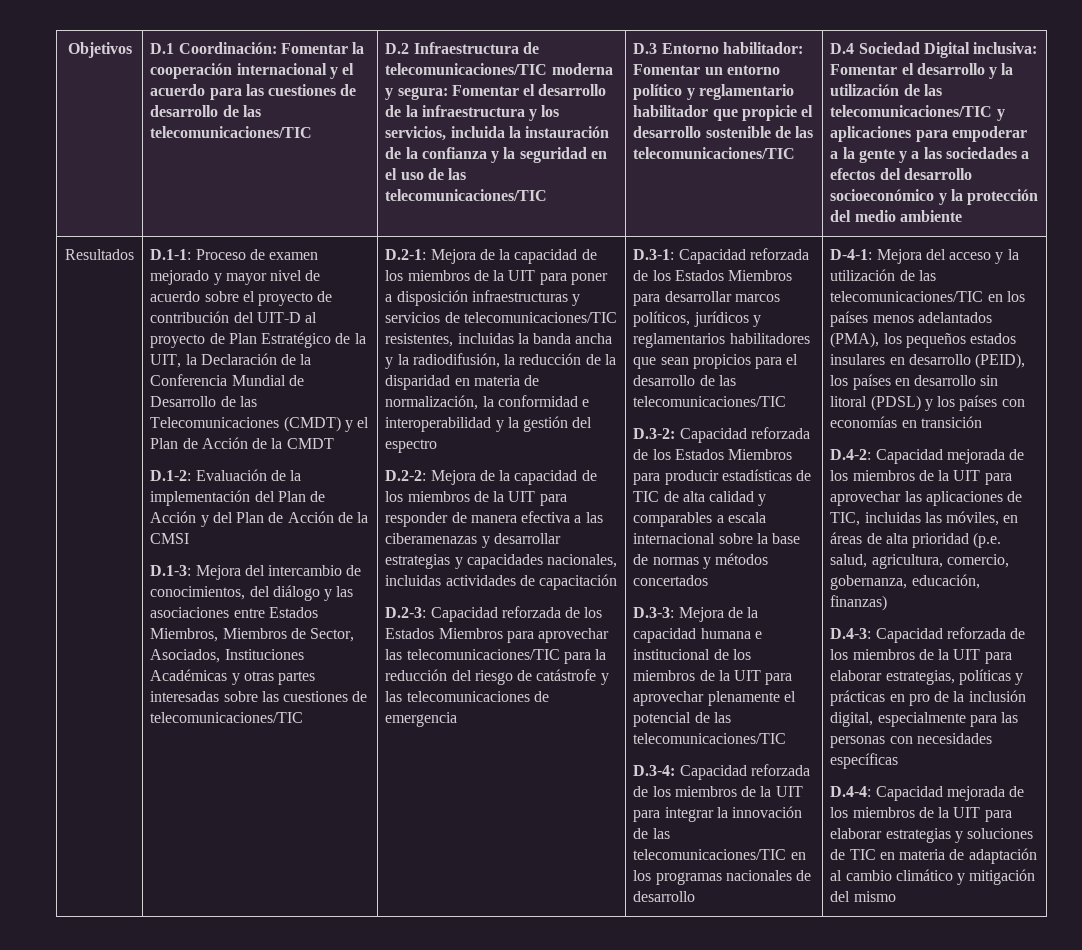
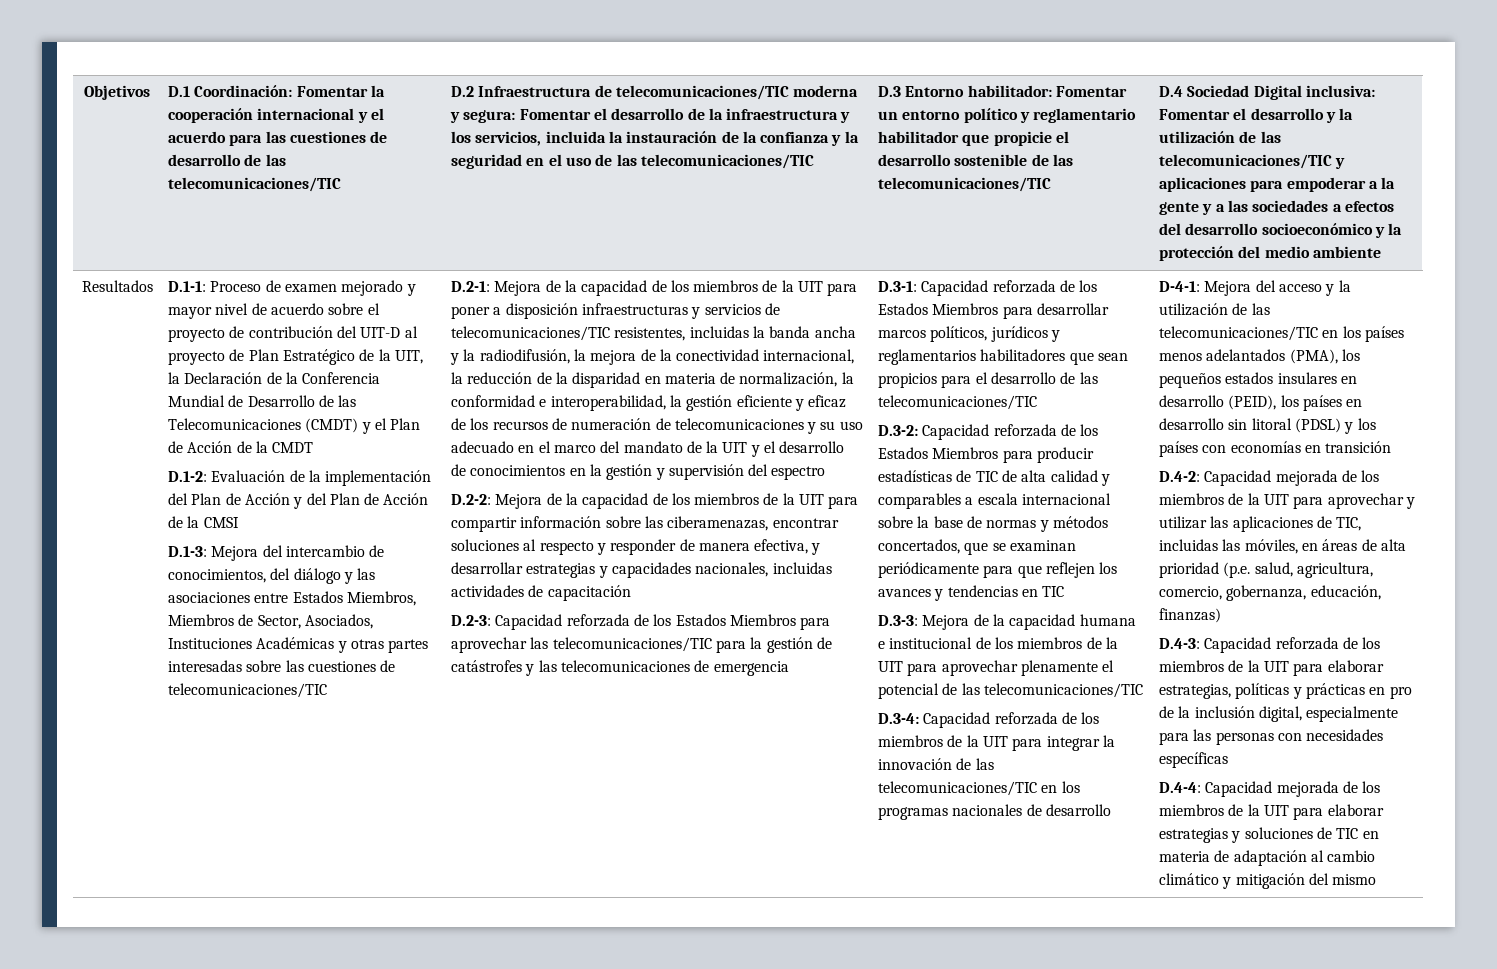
- D.2-1: Mejora de la capacidad de los miembros de la UIT para poner a disposición infraestructuras y servicios de telecomunicaciones/TIC resistentes, incluidas la banda ancha y la radiodifusión, la reducción de la disparidad en materia de normalización, la conformidad e interoperabilidad y la gestión del espectro
+ D.2-1: Mejora de la capacidad de los miembros de la UIT para poner a disposición infraestructuras y servicios de telecomunicaciones/TIC resistentes, incluidas la banda ancha y la radiodifusión, la mejora de la conectividad internacional, la reducción de la disparidad en materia de normalización, la conformidad e interoperabilidad, la gestión eficiente y eficaz de los recursos de numeración de telecomunicaciones y su uso adecuado en el marco del mandato de la UIT y el desarrollo de conocimientos en la gestión y supervisión del espectro
- D.2-2: Mejora de la capacidad de los miembros de la UIT para responder de manera efectiva a las ciberamenazas y desarrollar estrategias y capacidades nacionales, incluidas actividades de capacitación
+ D.2-2: Mejora de la capacidad de los miembros de la UIT para compartir información sobre las ciberamenazas, encontrar soluciones al respecto y responder de manera efectiva, y desarrollar estrategias y capacidades nacionales, incluidas actividades de capacitación
- D.2-3: Capacidad reforzada de los Estados Miembros para aprovechar las telecomunicaciones/TIC para la reducción del riesgo de catástrofe y las telecomunicaciones de emergencia
+ D.2-3: Capacidad reforzada de los Estados Miembros para aprovechar las telecomunicaciones/TIC para la gestión de catástrofes y las telecomunicaciones de emergencia
- D.3-2: Capacidad reforzada de los Estados Miembros para producir estadísticas de TIC de alta calidad y comparables a escala internacional sobre la base de normas y métodos concertados
+ D.3-2: Capacidad reforzada de los Estados Miembros para producir estadísticas de TIC de alta calidad y comparables a escala internacional sobre la base de normas y métodos concertados, que se examinan periódicamente para que reflejen los avances y tendencias en TIC
- D.4-2: Capacidad mejorada de los miembros de la UIT para aprovechar las aplicaciones de TIC, incluidas las móviles, en áreas de alta prioridad (p.e. salud, agricultura, comercio, gobernanza, educación, finanzas)
+ D.4-2: Capacidad mejorada de los miembros de la UIT para aprovechar y utilizar las aplicaciones de TIC, incluidas las móviles, en áreas de alta prioridad (p.e. salud, agricultura, comercio, gobernanza, educación, finanzas)

